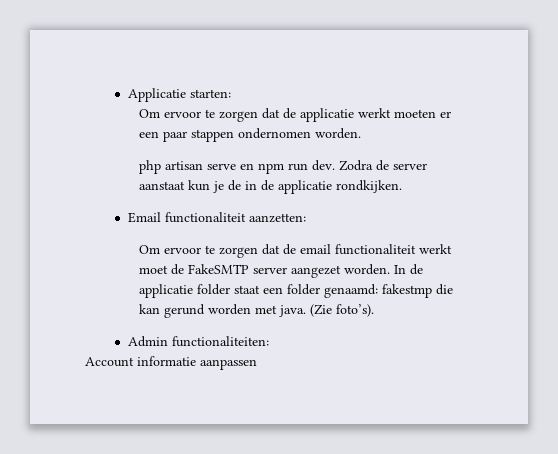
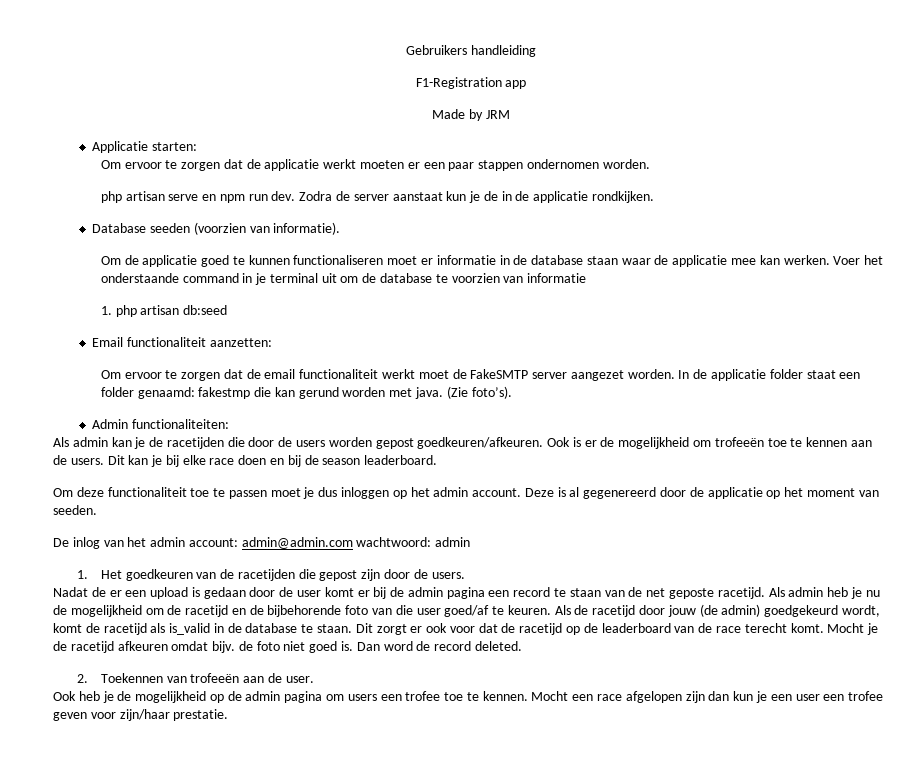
+ Gebruikers handleiding
+ F1-Registration app
+ Made by JRM
+ Database seeden (voorzien van informatie).
+ Om de applicatie goed te kunnen functionaliseren moet er informatie in de database staan waar de applicatie mee kan werken. Voer het onderstaande command in je terminal uit om de database te voorzien van informatie
+ 1. php artisan db:seed
- Account informatie aanpassen
+ Als admin kan je de racetijden die door de users worden gepost goedkeuren/afkeuren. Ook is er de mogelijkheid om trofeeën toe te kennen aan de users. Dit kan je bij elke race doen en bij de season leaderboard.
+ Om deze functionaliteit toe te passen moet je dus inloggen op het admin account. Deze is al gegenereerd door de applicatie op het moment van seeden.
+ De inlog van het admin account: admin@admin.com wachtwoord: admin
+ 1. Het goedkeuren van de racetijden die gepost zijn door de users.
+ Nadat de er een upload is gedaan door de user komt er bij de admin pagina een record te staan van de net geposte racetijd. Als admin heb je nu de mogelijkheid om de racetijd en de bijbehorende foto van die user goed/af te keuren. Als de racetijd door jouw (de admin) goedgekeurd wordt, komt de racetijd als is_valid in de database te staan. Dit zorgt er ook voor dat de racetijd op de leaderboard van de race terecht komt. Mocht je de racetijd afkeuren omdat bijv. de foto niet goed is. Dan word de record deleted.
+ 2. Toekennen van trofeeën aan de user.
+ Ook heb je de mogelijkheid op de admin pagina om users een trofee toe te kennen. Mocht een race afgelopen zijn dan kun je een user een trofee geven voor zijn/haar prestatie.

